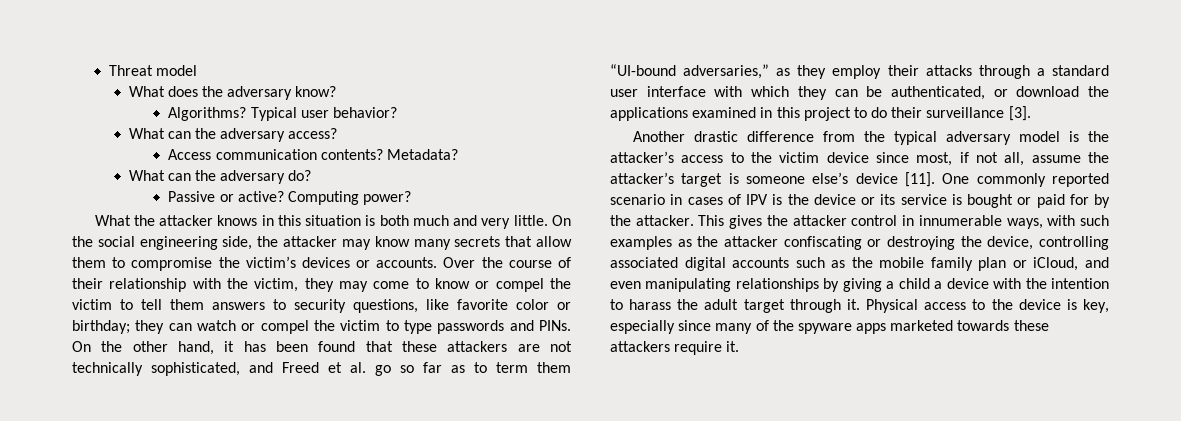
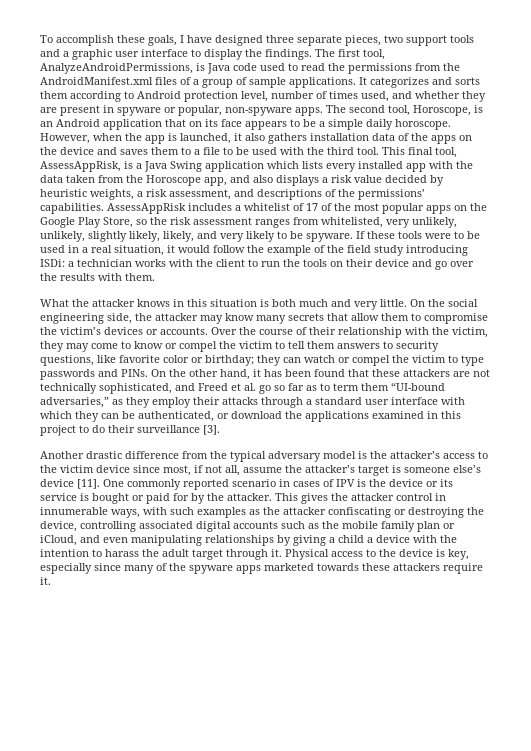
- Threat model
- What does the adversary know?
- Algorithms? Typical user behavior?
- What can the adversary access?
- Access communication contents? Metadata?
- What can the adversary do?
- Passive or active? Computing power?
+ To accomplish these goals, I have designed three separate pieces, two support tools and a graphic user interface to display the findings. The first tool, AnalyzeAndroidPermissions, is Java code used to read the permissions from the AndroidManifest.xml files of a group of sample applications. It categorizes and sorts them according to Android protection level, number of times used, and whether they are present in spyware or popular, non-spyware apps. The second tool, Horoscope, is an Android application that on its face appears to be a simple daily horoscope. However, when the app is launched, it also gathers installation data of the apps on the device and saves them to a file to be used with the third tool. This final tool, AssessAppRisk, is a Java Swing application which lists every installed app with the data taken from the Horoscope app, and also displays a risk value decided by heuristic weights, a risk assessment, and descriptions of the permissions’ capabilities. AssessAppRisk includes a whitelist of 17 of the most popular apps on the Google Play Store, so the risk assessment ranges from whitelisted, very unlikely, unlikely, slightly likely, likely, and very likely to be spyware. If these tools were to be used in a real situation, it would follow the example of the field study introducing ISDi: a technician works with the client to run the tools on their device and go over the results with them.

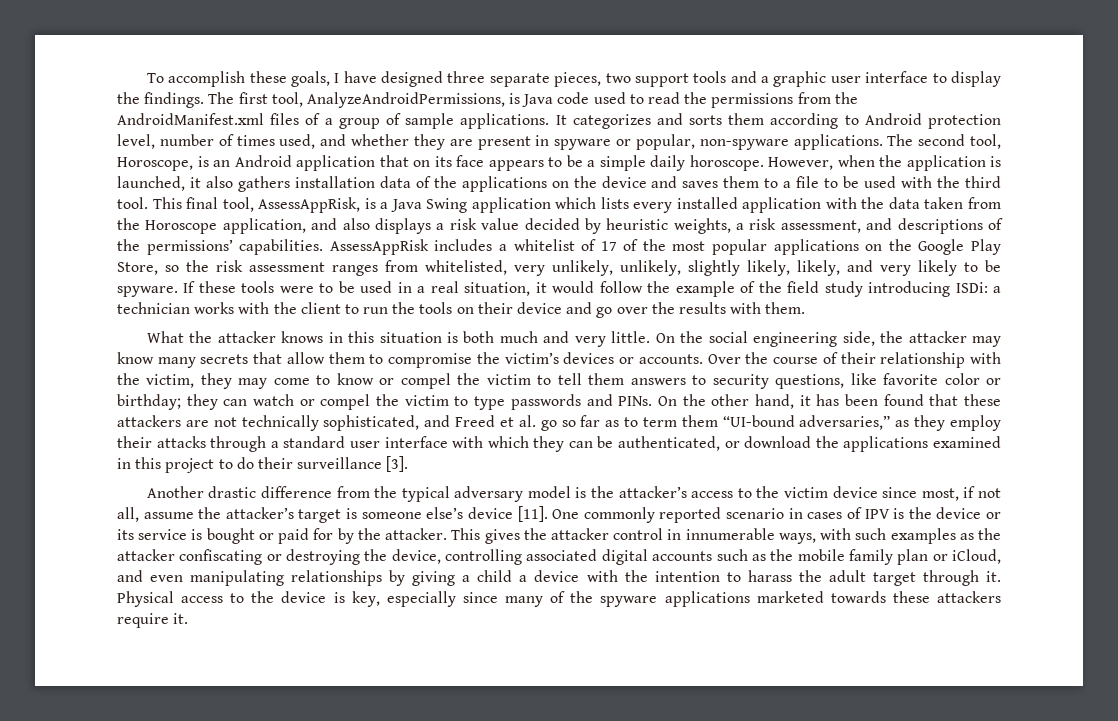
- It categorizes and sorts them according to Android protection level, number of times used, and whether they are present in spyware or popular, non-spyware apps.
+ It categorizes and sorts them according to Android protection level, number of times used, and whether they are present in spyware or popular, non-spyware applications.
- However, when the app is launched, it also gathers installation data of the apps on the device and saves them to a file to be used with the third tool.
+ However, when the application is launched, it also gathers installation data of the applications on the device and saves them to a file to be used with the third tool.
- This final tool, AssessAppRisk, is a Java Swing application which lists every installed app with the data taken from the Horoscope app, and also displays a risk value decided by heuristic weights, a risk assessment, and descriptions of the permissions’ capabilities.
+ This final tool, AssessAppRisk, is a Java Swing application which lists every installed application with the data taken from the Horoscope application, and also displays a risk value decided by heuristic weights, a risk assessment, and descriptions of the permissions’ capabilities.
- AssessAppRisk includes a whitelist of 17 of the most popular apps on the Google Play Store, so the risk assessment ranges from whitelisted, very unlikely, unlikely, slightly likely, likely, and very likely to be spyware.
+ AssessAppRisk includes a whitelist of 17 of the most popular applications on the Google Play Store, so the risk assessment ranges from whitelisted, very unlikely, unlikely, slightly likely, likely, and very likely to be spyware.
- Physical access to the device is key, especially since many of the spyware apps marketed towards these attackers require it.
+ Physical access to the device is key, especially since many of the spyware applications marketed towards these attackers require it.

